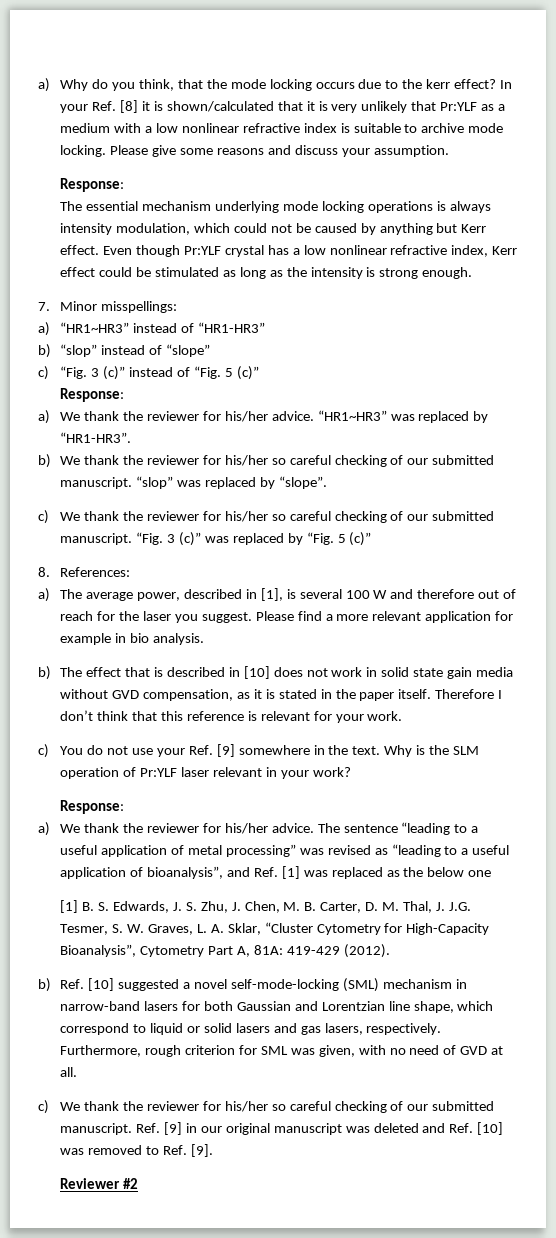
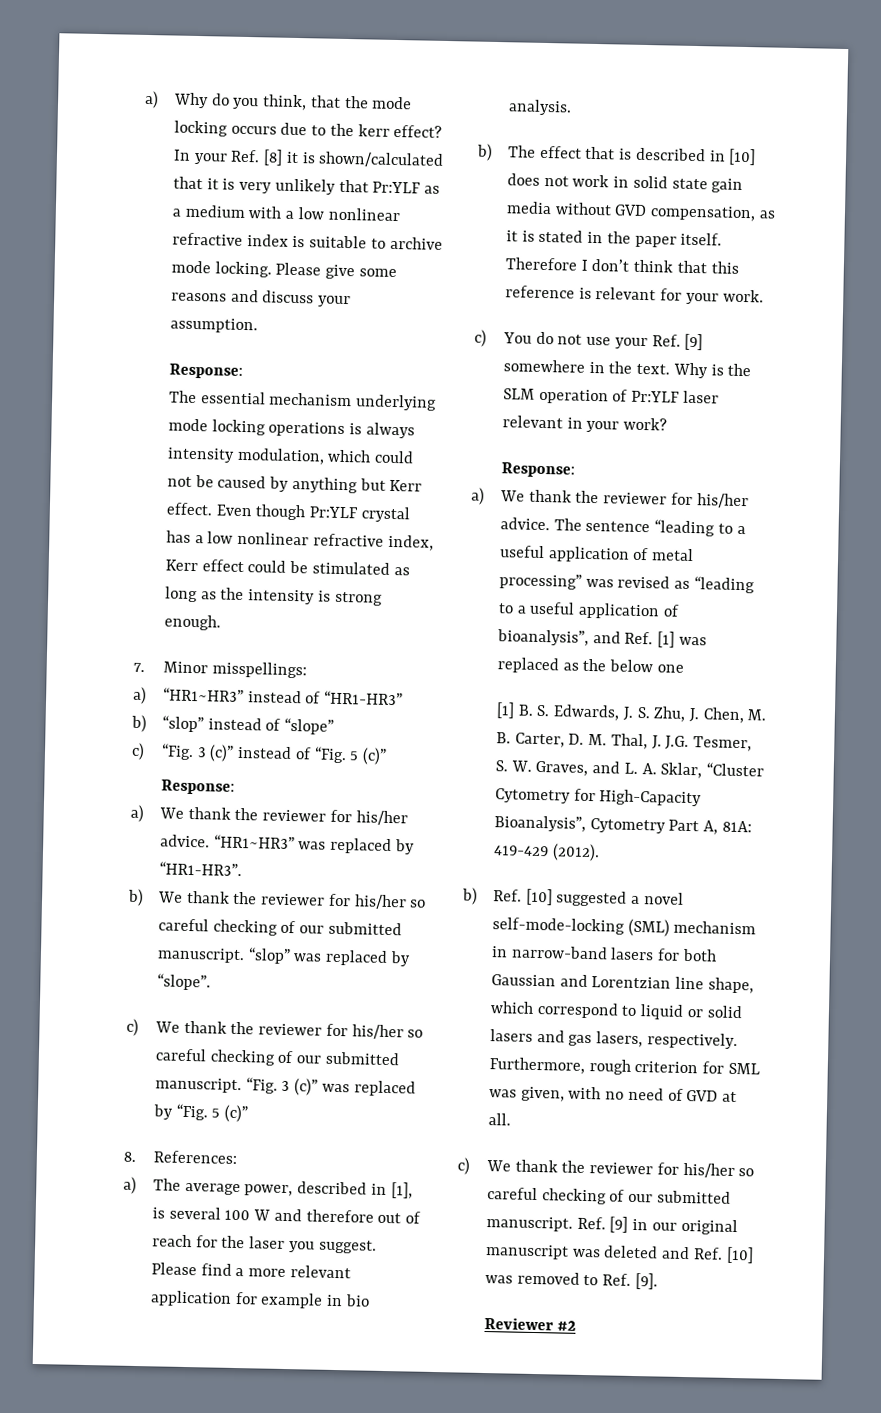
- [1] B. S. Edwards, J. S. Zhu, J. Chen, M. B. Carter, D. M. Thal, J. J.G. Tesmer, S. W. Graves, L. A. Sklar, “Cluster Cytometry for High-Capacity Bioanalysis”, Cytometry Part A, 81A: 419-429 (2012).
+ [1] B. S. Edwards, J. S. Zhu, J. Chen, M. B. Carter, D. M. Thal, J. J.G. Tesmer, S. W. Graves, and L. A. Sklar, “Cluster Cytometry for High-Capacity Bioanalysis”, Cytometry Part A, 81A: 419-429 (2012).

